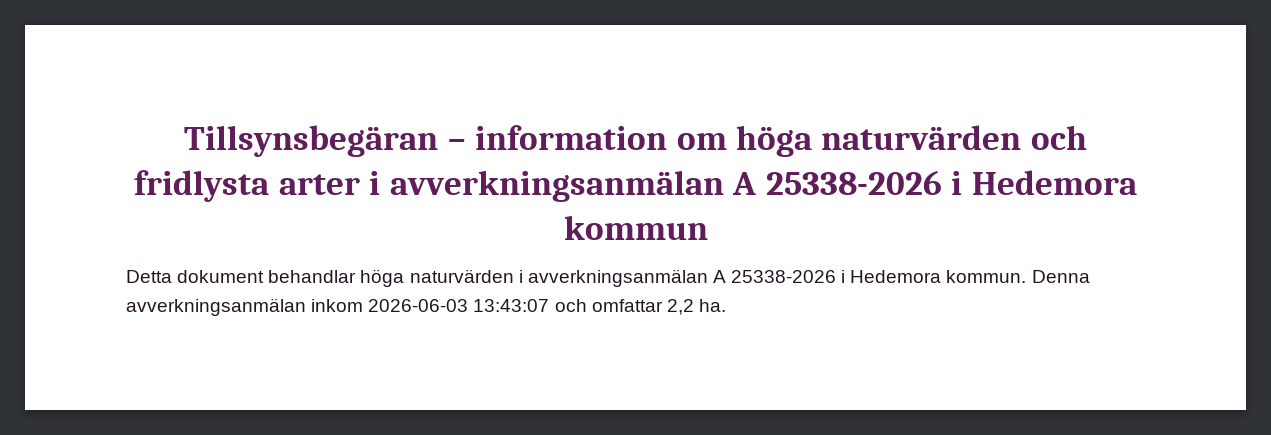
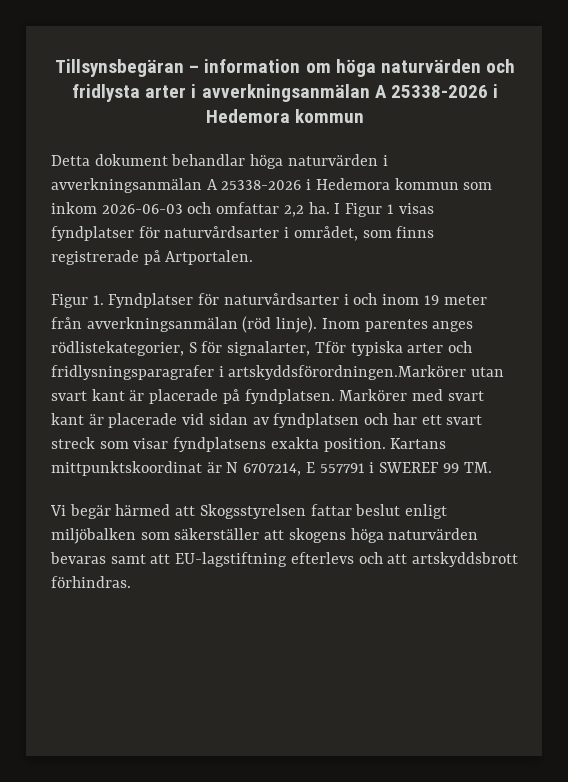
- Detta dokument behandlar höga naturvärden i avverkningsanmälan A 25338-2026 i Hedemora kommun. Denna avverkningsanmälan inkom 2026-06-03 13:43:07 och omfattar 2,2 ha.
+ Detta dokument behandlar höga naturvärden i avverkningsanmälan A 25338-2026 i Hedemora kommun som inkom 2026-06-03 och omfattar 2,2 ha.
+ I Figur 1 visas fyndplatser för naturvårdsarter i området, som finns registrerade på Artportalen.
+ Figur 1. Fyndplatser för naturvårdsarter i och inom 19 meter från avverkningsanmälan (röd linje). Inom parentes anges rödlistekategorier, S för signalarter, Tför typiska arter och fridlysningsparagrafer i artskyddsförordningen.Markörer utan svart kant är placerade på fyndplatsen. Markörer med svart kant är placerade vid sidan av fyndplatsen och har ett svart streck som visar fyndplatsens exakta position. Kartans mittpunktskoordinat är N 6707214, E 557791 i SWEREF 99 TM.
+ Vi begär härmed att Skogsstyrelsen fattar beslut enligt miljöbalken som säkerställer att skogens höga naturvärden bevaras samt att EU-lagstiftning efterlevs och att artskyddsbrott förhindras.

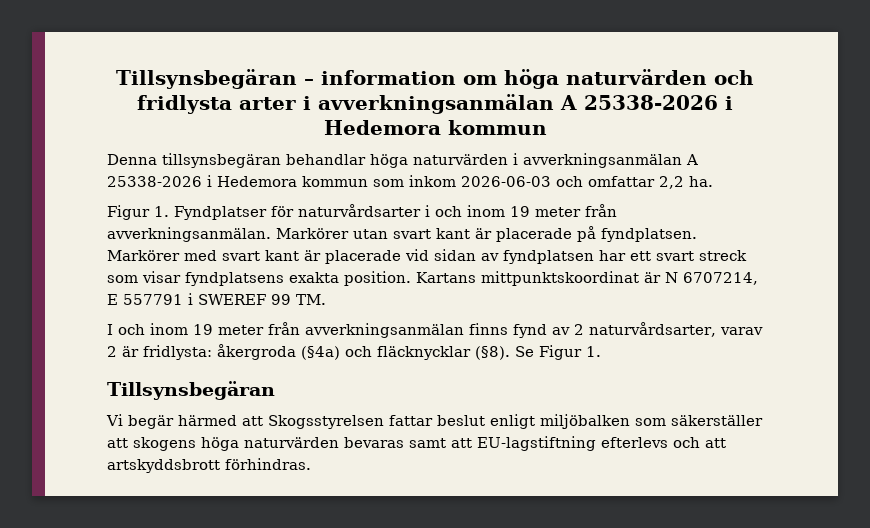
- Detta dokument behandlar höga naturvärden i avverkningsanmälan A 25338-2026 i Hedemora kommun som inkom 2026-06-03 och omfattar 2,2 ha. I Figur 1 visas fyndplatser för naturvårdsarter i området, som finns registrerade på Artportalen.
+ Denna tillsynsbegäran behandlar höga naturvärden i avverkningsanmälan A 25338-2026 i Hedemora kommun som inkom 2026-06-03 och omfattar 2,2 ha.
- Figur 1. Fyndplatser för naturvårdsarter i och inom 19 meter från avverkningsanmälan (röd linje). Inom parentes anges rödlistekategorier, S för signalarter, Tför typiska arter och fridlysningsparagrafer i artskyddsförordningen.Markörer utan svart kant är placerade på fyndplatsen.
+ Figur 1. Fyndplatser för naturvårdsarter i och inom 19 meter från avverkningsanmälan. Markörer utan svart kant är placerade på fyndplatsen.
- Markörer med svart kant är placerade vid sidan av fyndplatsen och har ett svart streck som visar fyndplatsens exakta position.
+ Markörer med svart kant är placerade vid sidan av fyndplatsen har ett svart streck som visar fyndplatsens exakta position.
+ I och inom 19 meter från avverkningsanmälan finns fynd av 2 naturvårdsarter, varav 2 är fridlysta: åkergroda (§4a) och fläcknycklar (§8). Se Figur 1.
+ Tillsynsbegäran

